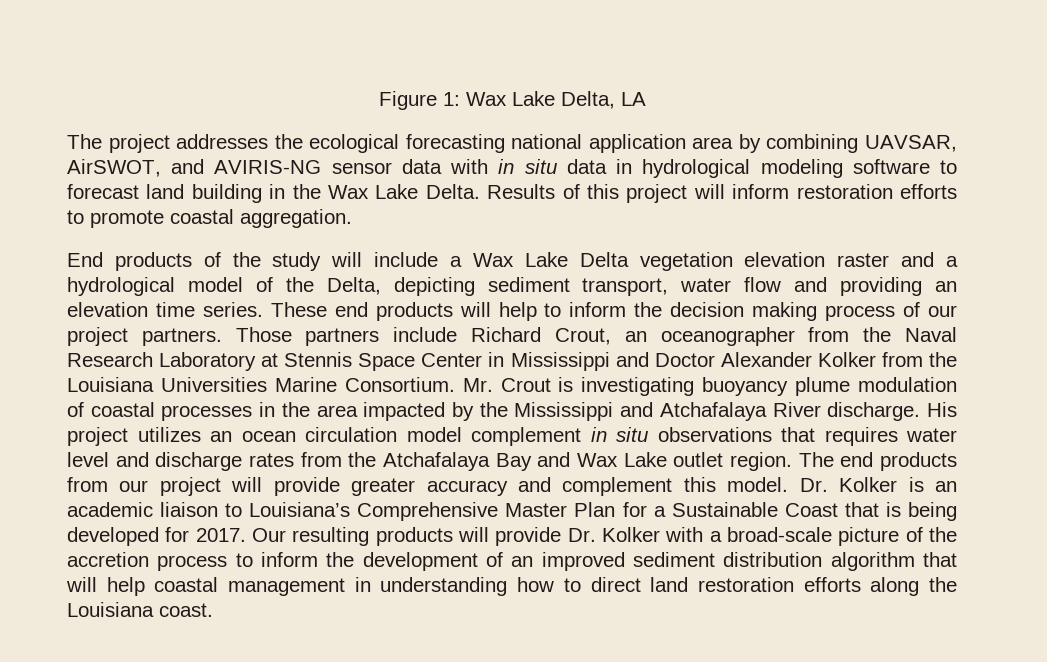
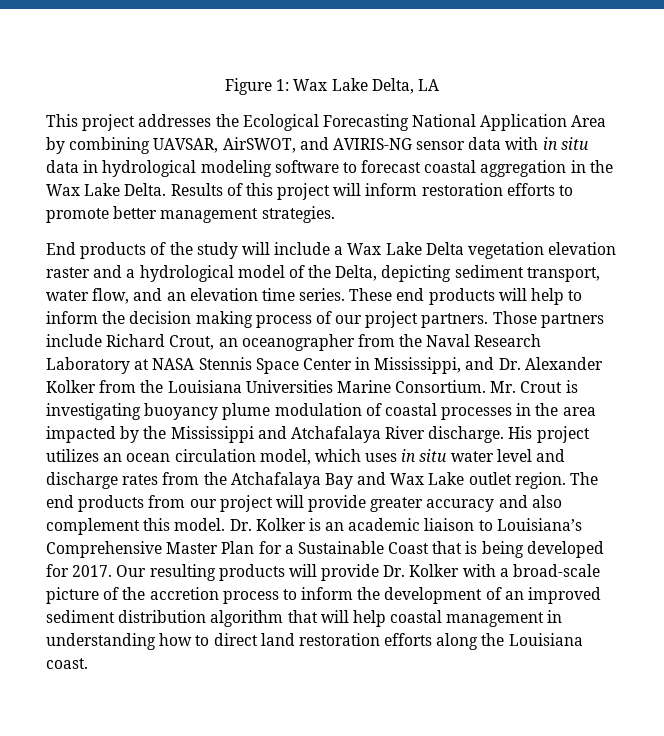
- The project addresses the ecological forecasting national application area by combining UAVSAR, AirSWOT, and AVIRIS-NG sensor data with in situ data in hydrological modeling software to forecast land building in the Wax Lake Delta.
+ This project addresses the Ecological Forecasting National Application Area by combining UAVSAR, AirSWOT, and AVIRIS-NG sensor data with in situ data in hydrological modeling software to forecast coastal aggregation in the Wax Lake Delta.
- Results of this project will inform restoration efforts to promote coastal aggregation.
+ Results of this project will inform restoration efforts to promote better management strategies.
- End products of the study will include a Wax Lake Delta vegetation elevation raster and a hydrological model of the Delta, depicting sediment transport, water flow and providing an elevation time series.
+ End products of the study will include a Wax Lake Delta vegetation elevation raster and a hydrological model of the Delta, depicting sediment transport, water flow, and an elevation time series.
- Those partners include Richard Crout, an oceanographer from the Naval Research Laboratory at Stennis Space Center in Mississippi and Doctor Alexander Kolker from the Louisiana Universities Marine Consortium.
+ Those partners include Richard Crout, an oceanographer from the Naval Research Laboratory at NASA Stennis Space Center in Mississippi, and Dr. Alexander Kolker from the Louisiana Universities Marine Consortium.
- His project utilizes an ocean circulation model complement in situ observations that requires water level and discharge rates from the Atchafalaya Bay and Wax Lake outlet region.
+ His project utilizes an ocean circulation model, which uses in situ water level and discharge rates from the Atchafalaya Bay and Wax Lake outlet region.
- The end products from our project will provide greater accuracy and complement this model.
+ The end products from our project will provide greater accuracy and also complement this model.

